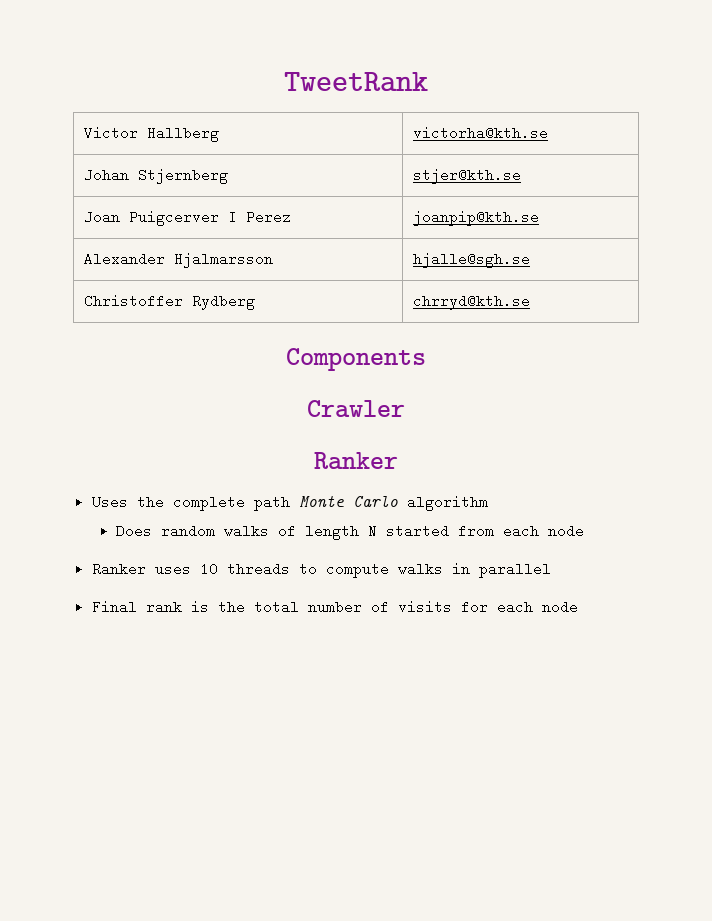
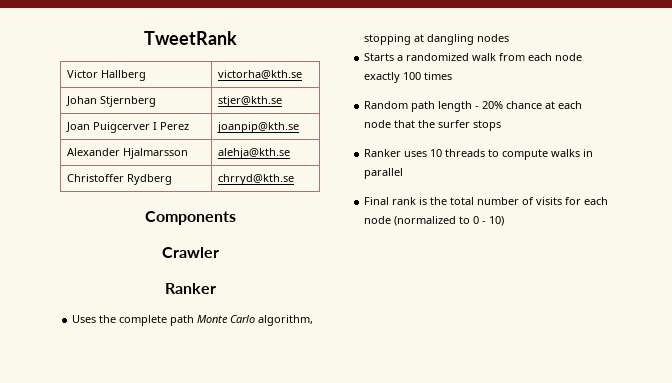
- Alexander Hjalmarsson | hjalle@sgh.se
+ Alexander Hjalmarsson | alehja@kth.se
- Uses the complete path Monte Carlo algorithm
- Does random walks of length N started from each node
+ Uses the complete path Monte Carlo algorithm, stopping at dangling nodes
+ Starts a randomized walk from each node exactly 100 times
+ Random path length - 20% chance at each node that the surfer stops
- Final rank is the total number of visits for each node
+ Final rank is the total number of visits for each node (normalized to 0 - 10)

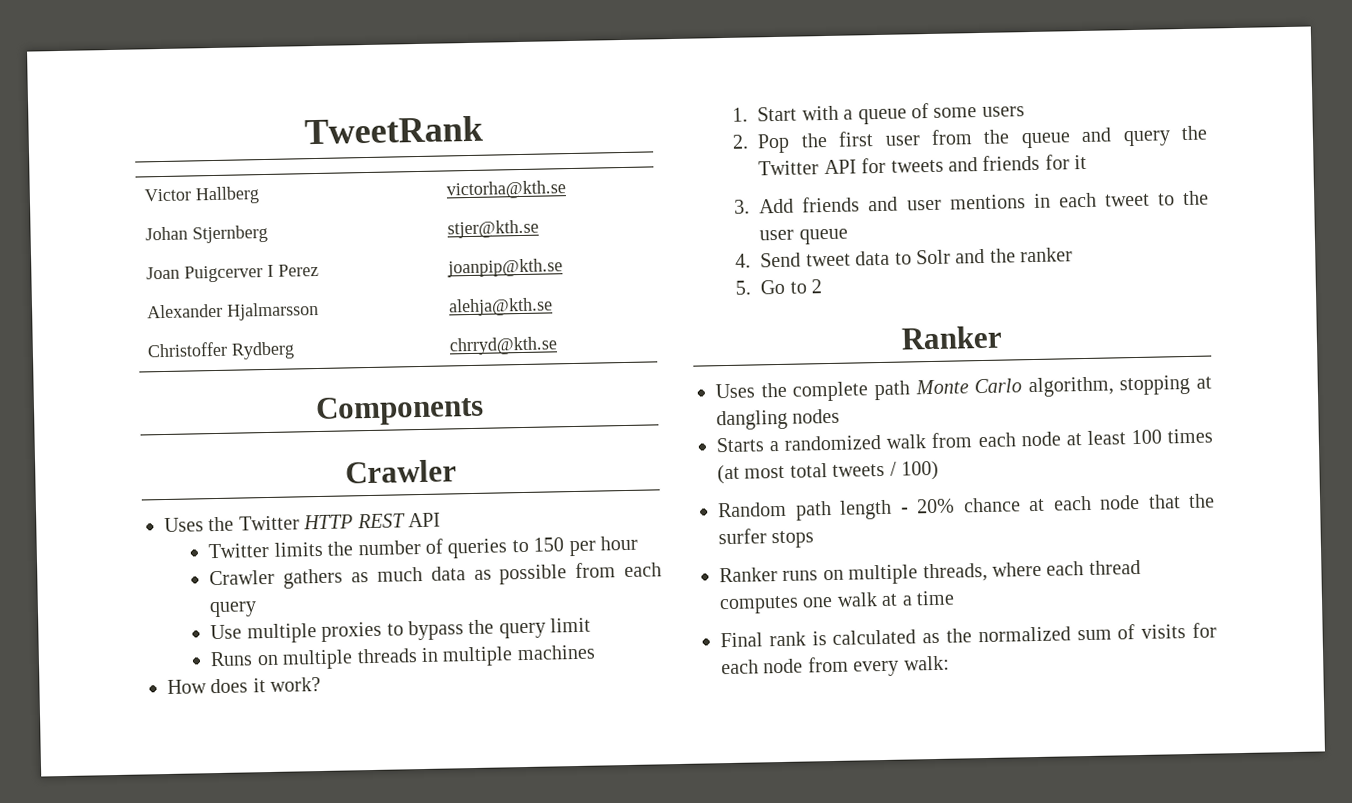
+ Uses the Twitter HTTP REST API
+ Twitter limits the number of queries to 150 per hour
+ Crawler gathers as much data as possible from each query
+ Use multiple proxies to bypass the query limit
+ Runs on multiple threads in multiple machines
+ How does it work?
+ 1. Start with a queue of some users
+ 2. Pop the first user from the queue and query the Twitter API for tweets and friends for it
+ 3. Add friends and user mentions in each tweet to the user queue
+ 4. Send tweet data to Solr and the ranker
+ 5. Go to 2
- Starts a randomized walk from each node exactly 100 times
+ Starts a randomized walk from each node at least 100 times (at most total tweets / 100)
- Ranker uses 10 threads to compute walks in parallel
- Final rank is the total number of visits for each node (normalized to 0 - 10)
+ Ranker runs on multiple threads, where each thread computes one walk at a time
+ Final rank is calculated as the normalized sum of visits for each node from every walk:

